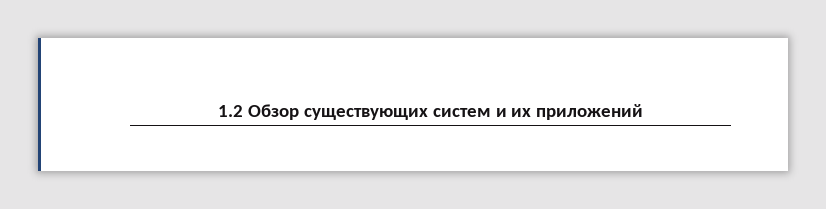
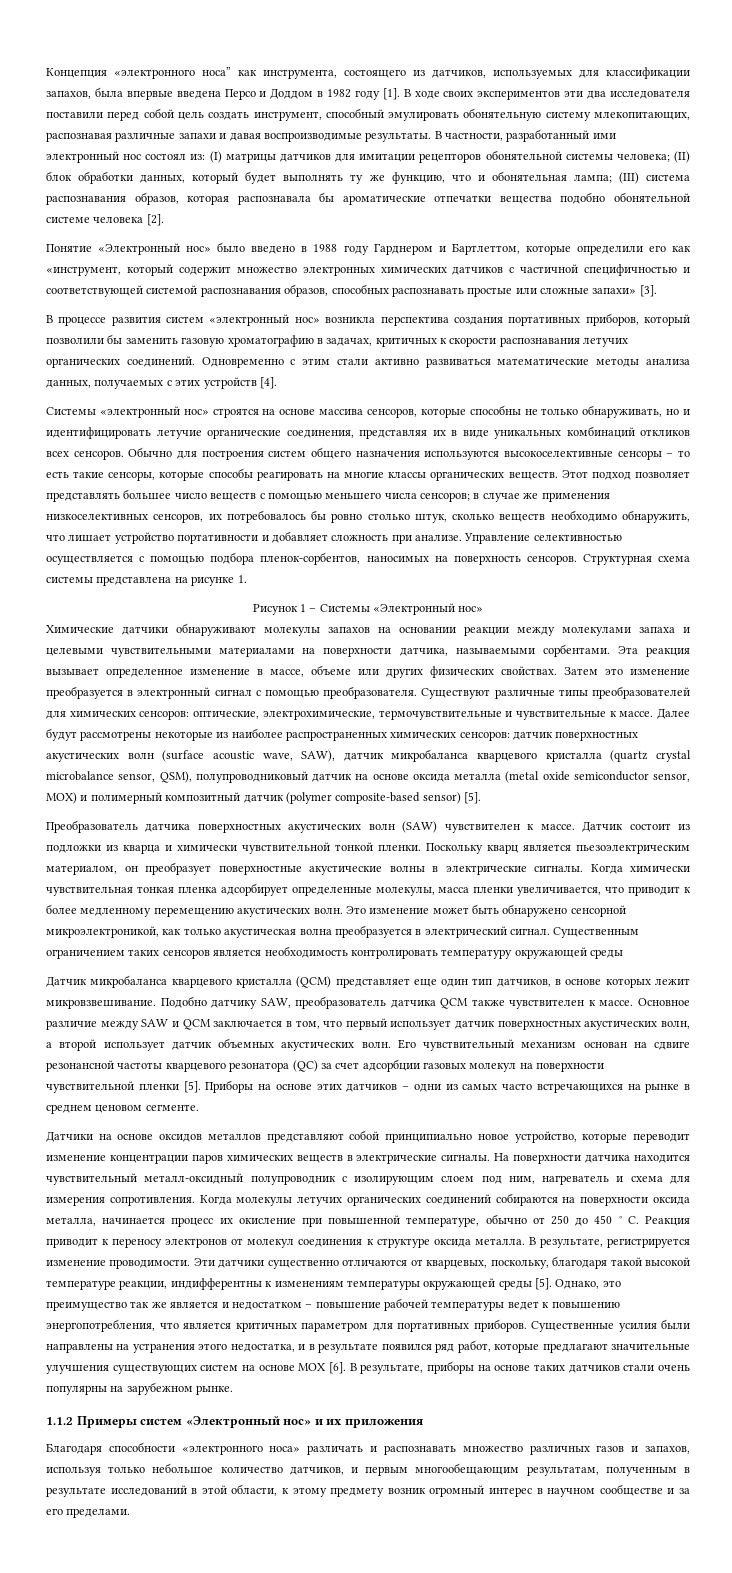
- 1.2 Обзор существующих систем и их приложений
+ Концепция «электронного носа” как инструмента, состоящего из датчиков, используемых для классификации запахов, была впервые введена Персо и Доддом в 1982 году [1]. В ходе своих экспериментов эти два исследователя поставили перед собой цель создать инструмент, способный эмулировать обонятельную систему млекопитающих, распознавая различные запахи и давая воспроизводимые результаты. В частности, разработанный ими электронный нос состоял из: (I) матрицы датчиков для имитации рецепторов обонятельной системы человека; (II) блок обработки данных, который будет выполнять ту же функцию, что и обонятельная лампа; (III) система распознавания образов, которая распознавала бы ароматические отпечатки вещества подобно обонятельной системе человека [2].
+ Понятие «Электронный нос» было введено в 1988 году Гарднером и Бартлеттом, которые определили его как «инструмент, который содержит множество электронных химических датчиков с частичной специфичностью и соответствующей системой распознавания образов, способных распознавать простые или сложные запахи» [3].
+ В процессе развития систем «электронный нос» возникла перспектива создания портативных приборов, который позволили бы заменить газовую хроматографию в задачах, критичных к скорости распознавания летучих органических соединений. Одновременно с этим стали активно развиваться математические методы анализа данных, получаемых с этих устройств [4].
+ Системы «электронный нос» строятся на основе массива сенсоров, которые способны не только обнаруживать, но и идентифицировать летучие органические соединения, представляя их в виде уникальных комбинаций откликов всех сенсоров. Обычно для построения систем общего назначения используются высокоселективные сенсоры – то есть такие сенсоры, которые способы реагировать на многие классы органических веществ. Этот подход позволяет представлять большее число веществ с помощью меньшего числа сенсоров; в случае же применения низкоселективных сенсоров, их потребовалось бы ровно столько штук, сколько веществ необходимо обнаружить, что лишает устройство портативности и добавляет сложность при анализе. Управление селективностью осуществляется с помощью подбора пленок-сорбентов, наносимых на поверхность сенсоров. Структурная схема системы представлена на рисунке 1.
+ Рисунок 1 – Системы «Электронный нос»
+ Химические датчики обнаруживают молекулы запахов на основании реакции между молекулами запаха и целевыми чувствительными материалами на поверхности датчика, называемыми сорбентами. Эта реакция вызывает определенное изменение в массе, объеме или других физических свойствах. Затем это изменение преобразуется в электронный сигнал с помощью преобразователя. Существуют различные типы преобразователей для химических сенсоров: оптические, электрохимические, термочувствительные и чувствительные к массе. Далее будут рассмотрены некоторые из наиболее распространенных химических сенсоров: датчик поверхностных акустических волн (surface acoustic wave, SAW), датчик микробаланса кварцевого кристалла (quartz crystal microbalance sensor, QSM), полупроводниковый датчик на основе оксида металла (metal oxide semiconductor sensor, MOX) и полимерный композитный датчик (polymer composite-based sensor) [5].
+ Преобразователь датчика поверхностных акустических волн (SAW) чувствителен к массе. Датчик состоит из подложки из кварца и химически чувствительной тонкой пленки. Поскольку кварц является пьезоэлектрическим материалом, он преобразует поверхностные акустические волны в электрические сигналы. Когда химически чувствительная тонкая пленка адсорбирует определенные молекулы, масса пленки увеличивается, что приводит к более медленному перемещению акустических волн. Это изменение может быть обнаружено сенсорной микроэлектроникой, как только акустическая волна преобразуется в электрический сигнал. Существенным ограничением таких сенсоров является необходимость контролировать температуру окружающей среды
+ Датчик микробаланса кварцевого кристалла (QCM) представляет еще один тип датчиков, в основе которых лежит микровзвешивание. Подобно датчику SAW, преобразователь датчика QCM также чувствителен к массе. Основное различие между SAW и QCM заключается в том, что первый использует датчик поверхностных акустических волн, а второй использует датчик объемных акустических волн. Его чувствительный механизм основан на сдвиге резонансной частоты кварцевого резонатора (QC) за счет адсорбции газовых молекул на поверхности чувствительной пленки [5]. Приборы на основе этих датчиков – одни из самых часто встречающихся на рынке в среднем ценовом сегменте.
+ Датчики на основе оксидов металлов представляют собой принципиально новое устройство, которые переводит изменение концентрации паров химических веществ в электрические сигналы. На поверхности датчика находится чувствительный металл-оксидный полупроводник с изолирующим слоем под ним, нагреватель и схема для измерения сопротивления. Когда молекулы летучих органических соединений собираются на поверхности оксида металла, начинается процесс их окисление при повышенной температуре, обычно от 250 до 450 ° С. Реакция приводит к переносу электронов от молекул соединения к структуре оксида металла. В результате, регистрируется изменение проводимости. Эти датчики существенно отличаются от кварцевых, поскольку, благодаря такой высокой температуре реакции, индифферентны к изменениям температуры окружающей среды [5]. Однако, это преимущество так же является и недостатком – повышение рабочей температуры ведет к повышению энергопотребления, что является критичных параметром для портативных приборов. Существенные усилия были направлены на устранения этого недостатка, и в результате появился ряд работ, которые предлагают значительные улучшения существующих систем на основе MOX [6]. В результате, приборы на основе таких датчиков стали очень популярны на зарубежном рынке.
+ 1.1.2 Примеры систем «Электронный нос» и их приложения
+ Благодаря способности «электронного носа» различать и распознавать множество различных газов и запахов, используя только небольшое количество датчиков, и первым многообещающим результатам, полученным в результате исследований в этой области, к этому предмету возник огромный интерес в научном сообществе и за его пределами.

